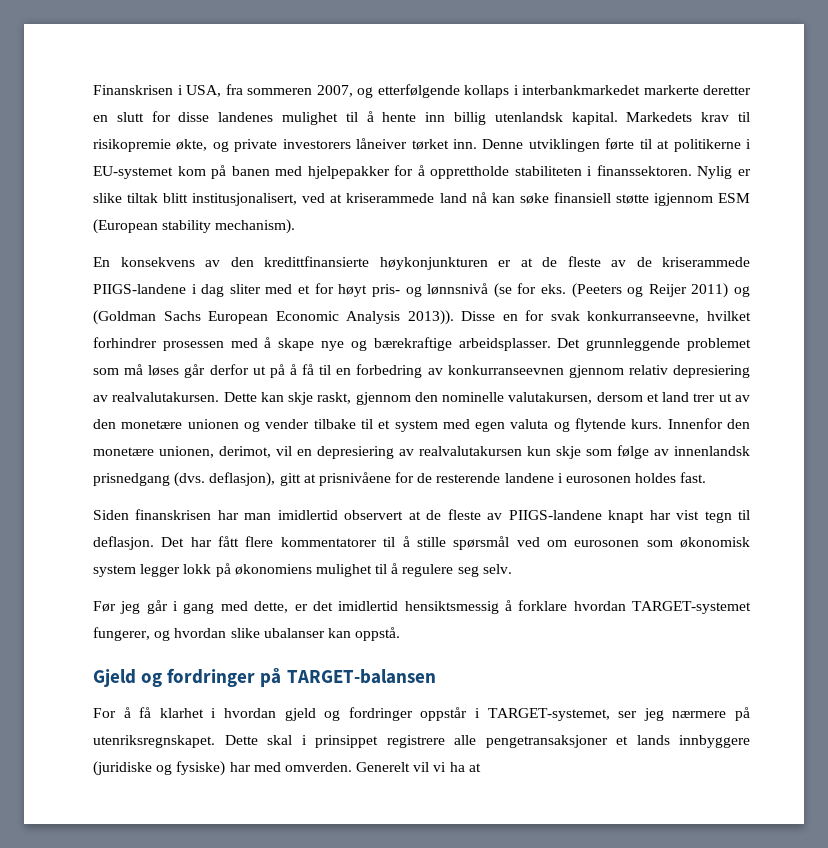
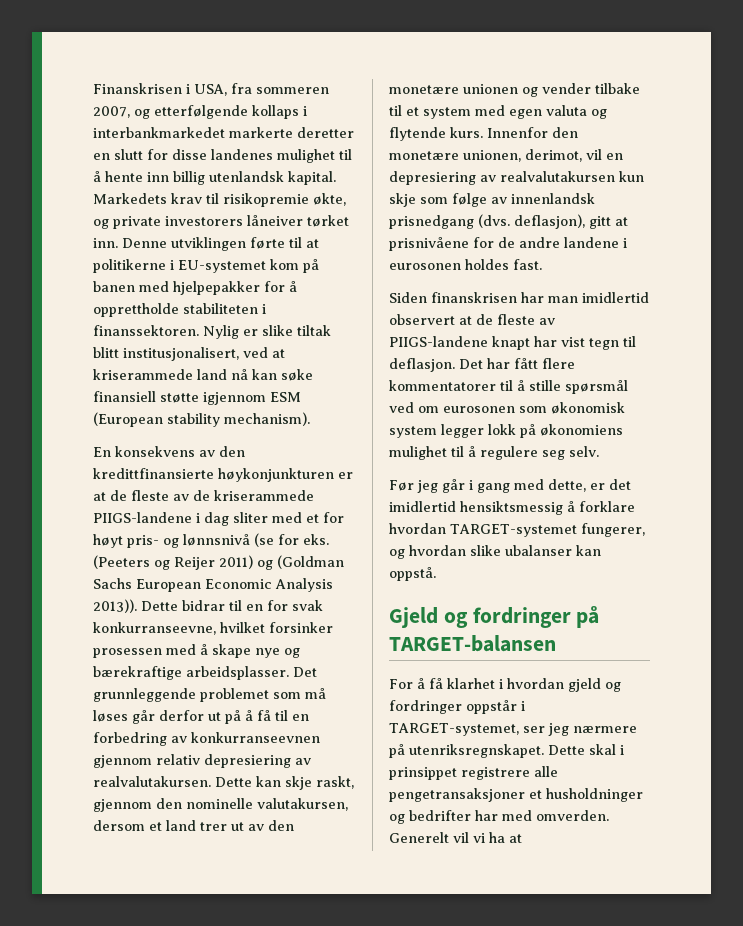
- Disse en for svak konkurranseevne, hvilket forhindrer prosessen med å skape nye og bærekraftige arbeidsplasser.
+ Dette bidrar til en for svak konkurranseevne, hvilket forsinker prosessen med å skape nye og bærekraftige arbeidsplasser.
- Innenfor den monetære unionen, derimot, vil en depresiering av realvalutakursen kun skje som følge av innenlandsk prisnedgang (dvs. deflasjon), gitt at prisnivåene for de resterende landene i eurosonen holdes fast.
+ Innenfor den monetære unionen, derimot, vil en depresiering av realvalutakursen kun skje som følge av innenlandsk prisnedgang (dvs. deflasjon), gitt at prisnivåene for de andre landene i eurosonen holdes fast.
- Dette skal i prinsippet registrere alle pengetransaksjoner et lands innbyggere (juridiske og fysiske) har med omverden.
+ Dette skal i prinsippet registrere alle pengetransaksjoner et husholdninger og bedrifter har med omverden.

